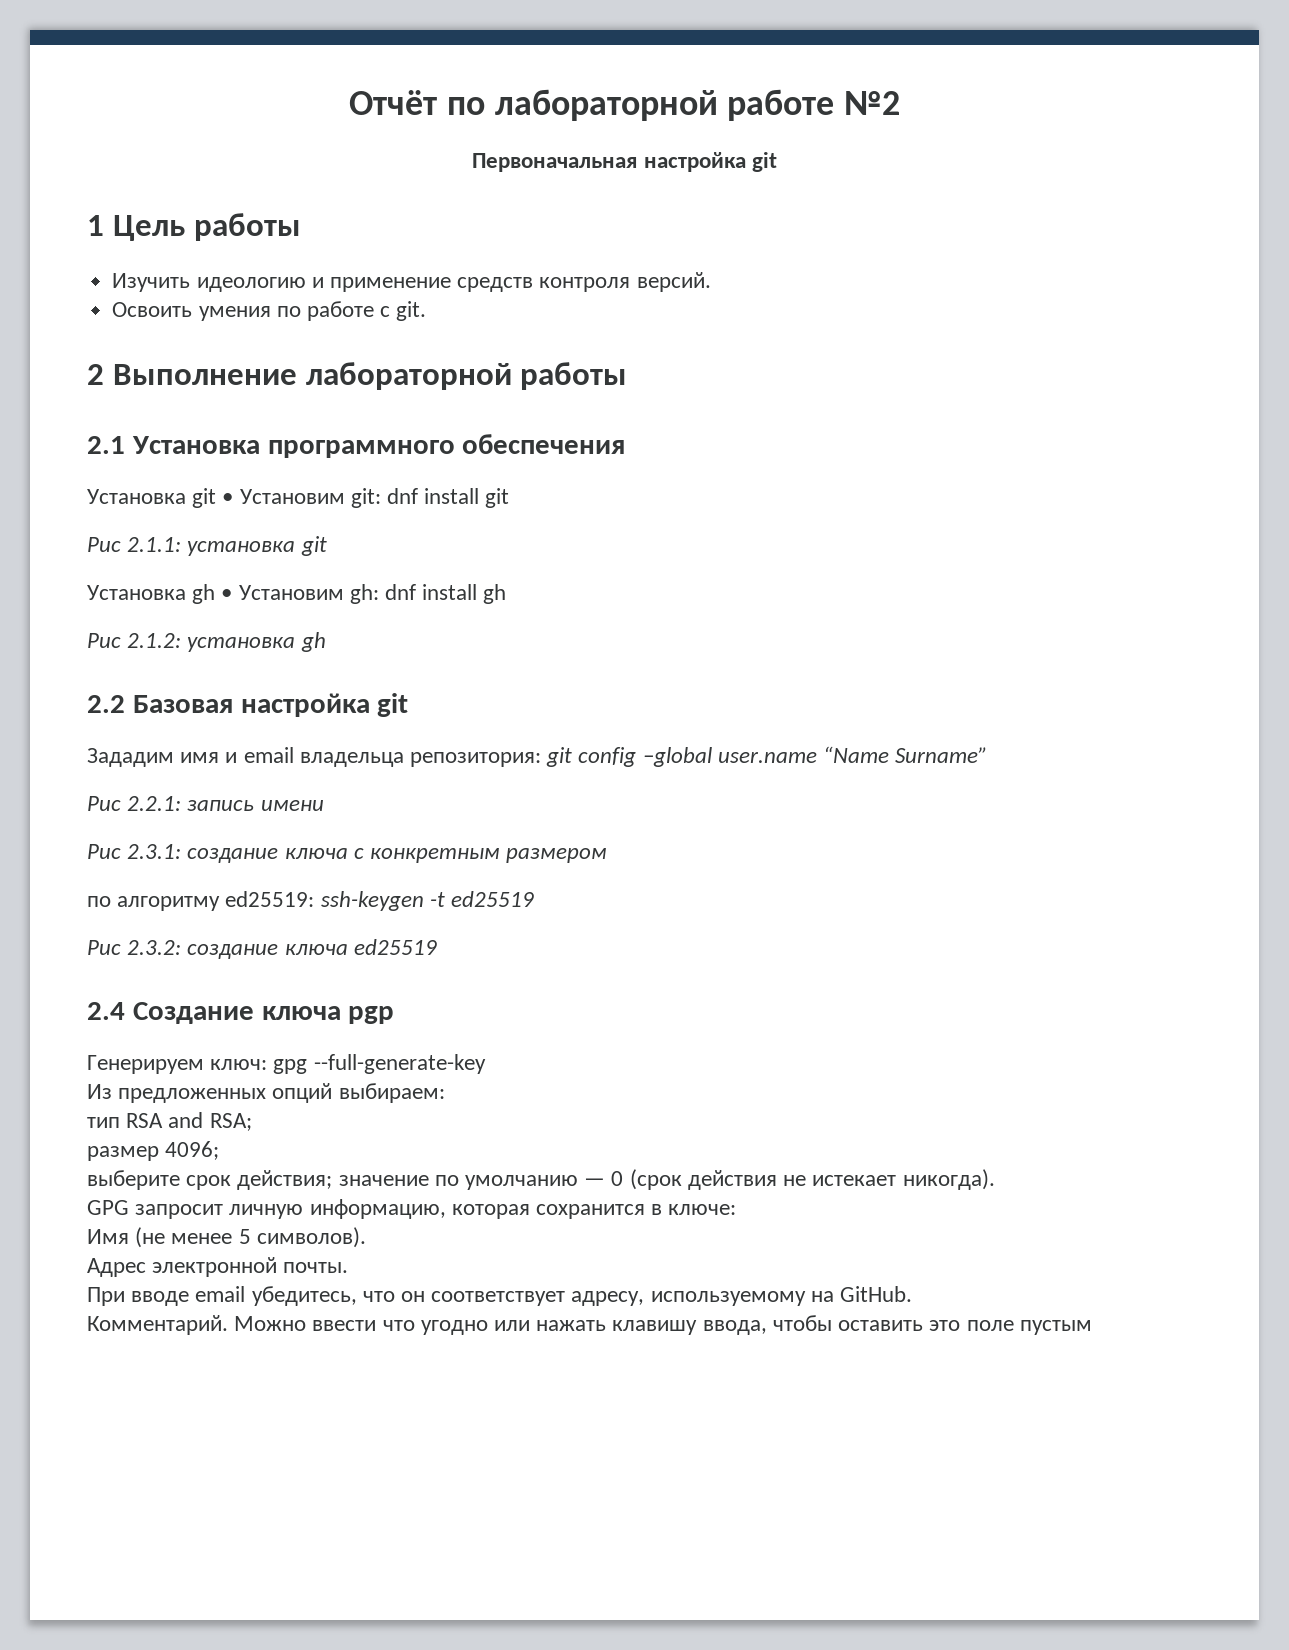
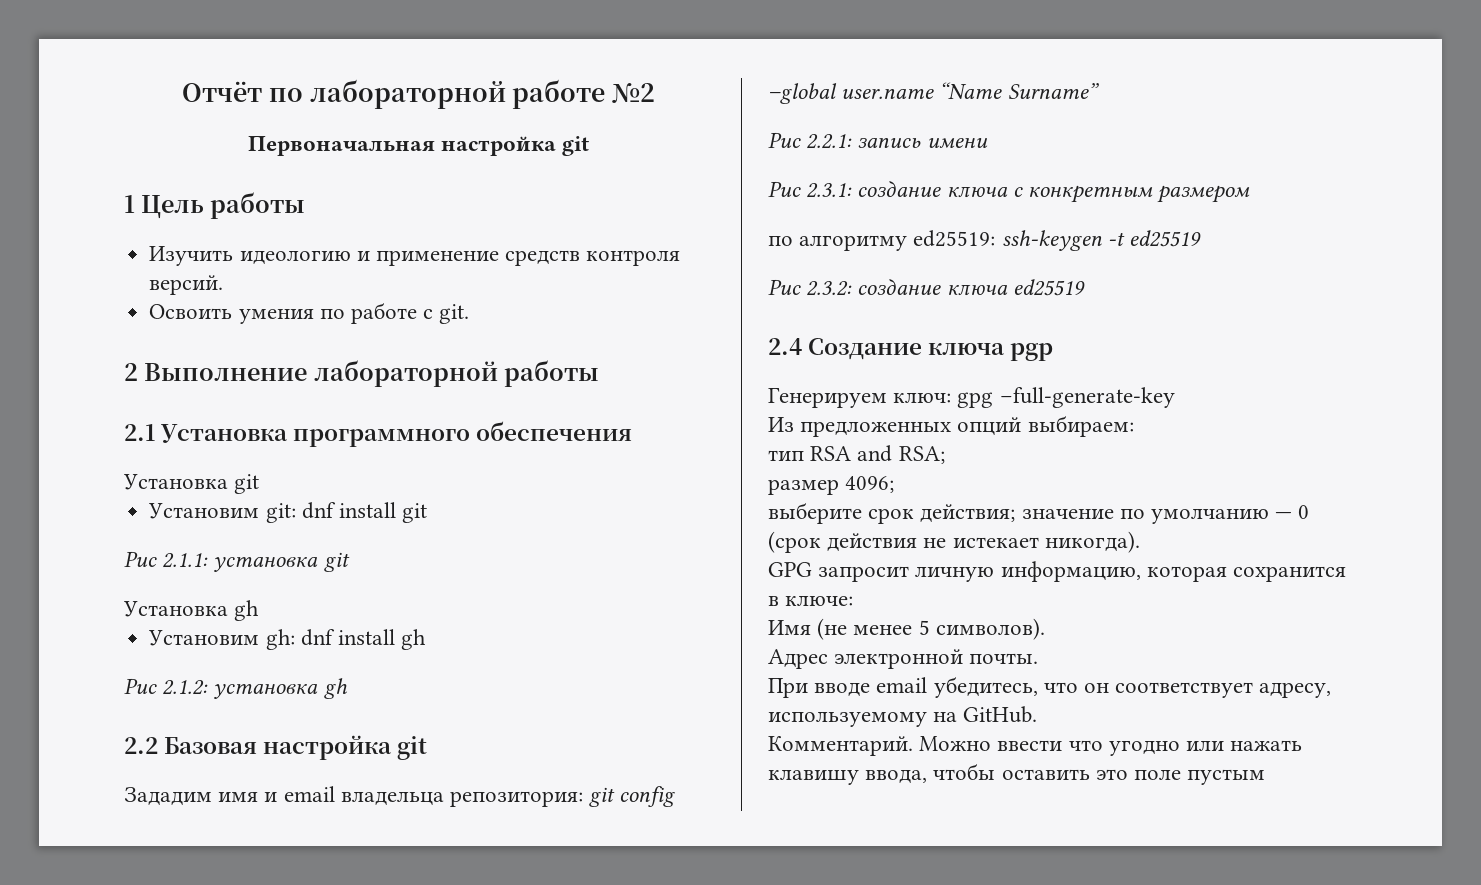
- Установка git • Установим git: dnf install git
+ Установка git
+ Установим git: dnf install git
- Установка gh • Установим gh: dnf install gh
+ Установка gh
+ Установим gh: dnf install gh
- Генерируем ключ: gpg --full-generate-key
+ Генерируем ключ: gpg –full-generate-key

